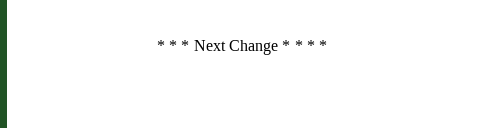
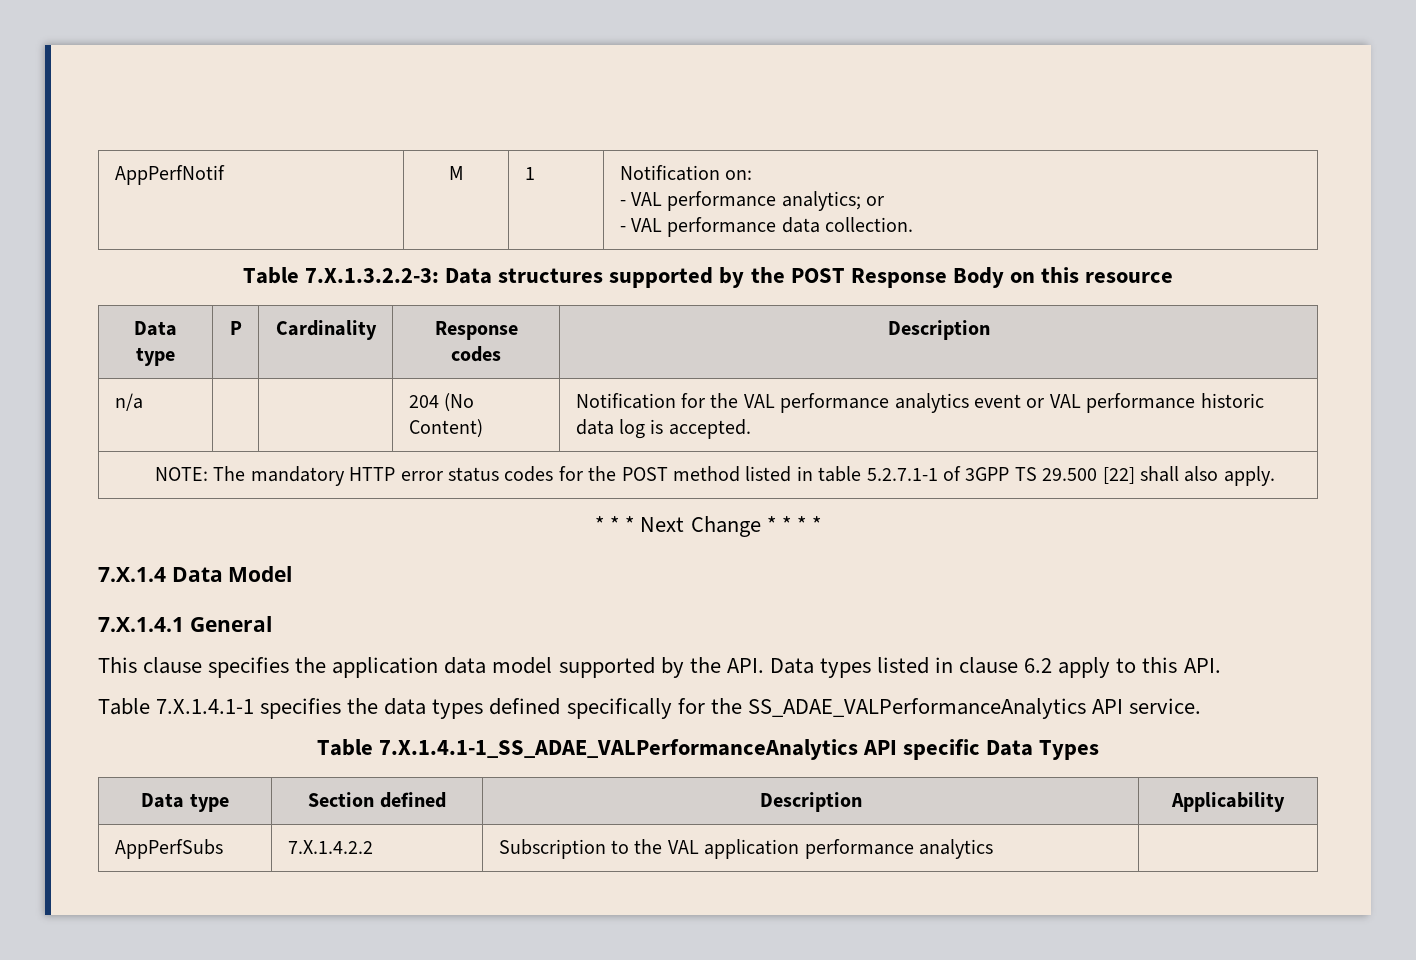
+ AppPerfNotif | M | 1 | Notification on:
+ - VAL performance analytics; or
+ - VAL performance data collection.
+ Table 7.X.1.3.2.2-3: Data structures supported by the POST Response Body on this resource
+ Data type | P | Cardinality | Response codes | Description
+ n/a | | | 204 (No Content) | Notification for the VAL performance analytics event or VAL performance historic data log is accepted.
+ NOTE: The mandatory HTTP error status codes for the POST method listed in table 5.2.7.1-1 of 3GPP TS 29.500 [22] shall also apply.
+ 7.X.1.4 Data Model
+ 7.X.1.4.1 General
+ This clause specifies the application data model supported by the API. Data types listed in clause 6.2 apply to this API.
+ Table 7.X.1.4.1-1 specifies the data types defined specifically for the SS_ADAE_VALPerformanceAnalytics API service.
+ Table 7.X.1.4.1-1_SS_ADAE_VALPerformanceAnalytics API specific Data Types
+ Data type | Section defined | Description | Applicability
+ AppPerfSubs | 7.X.1.4.2.2 | Subscription to the VAL application performance analytics |

